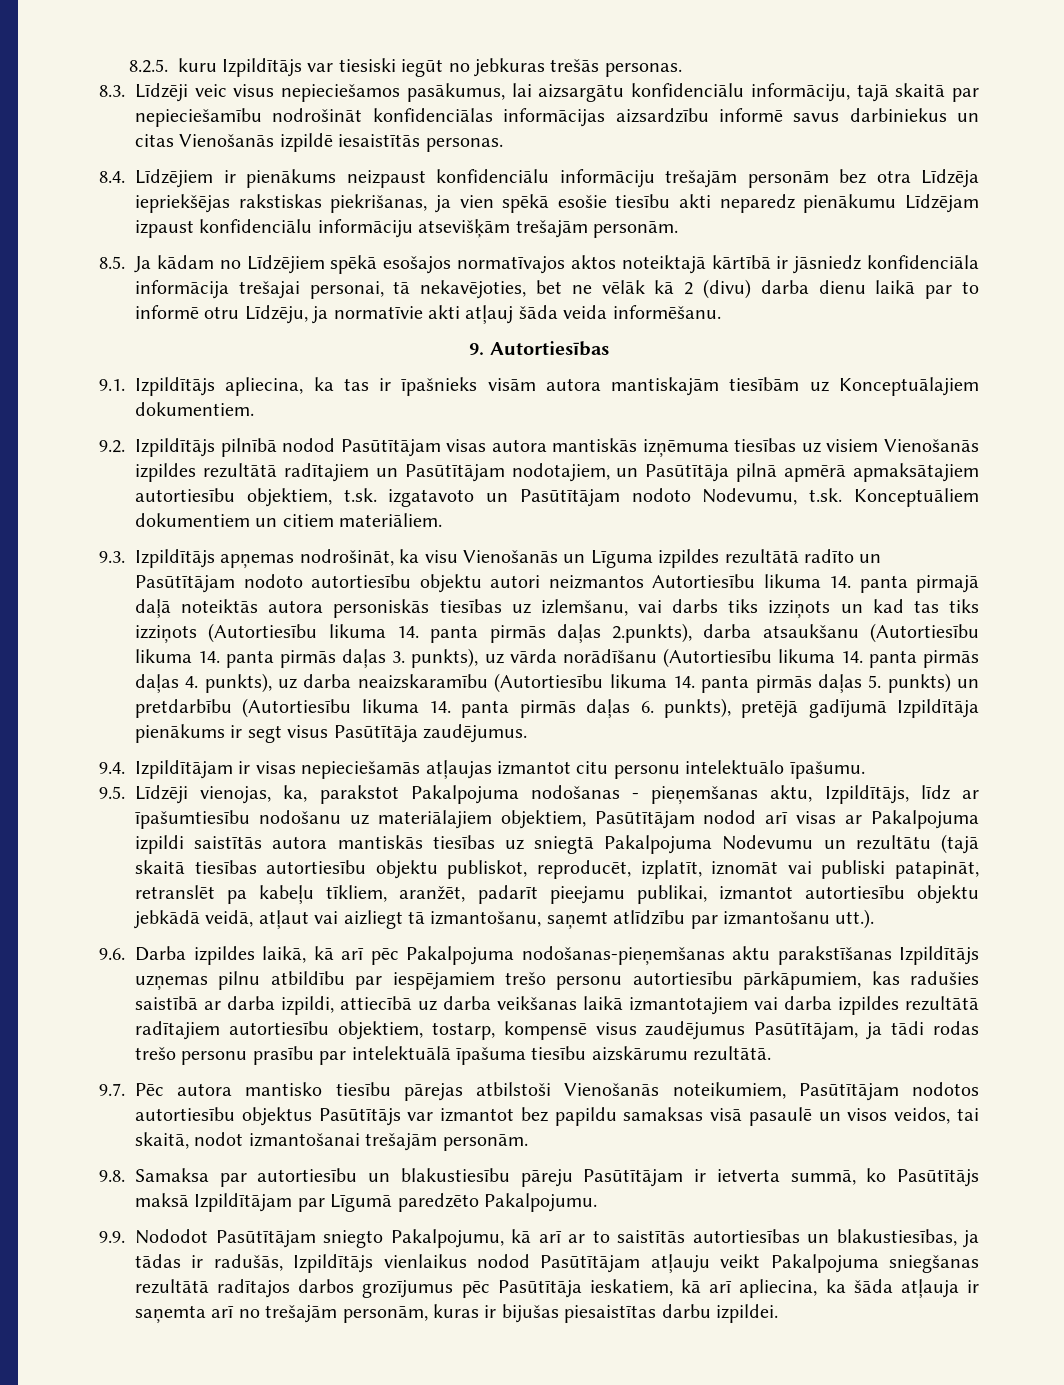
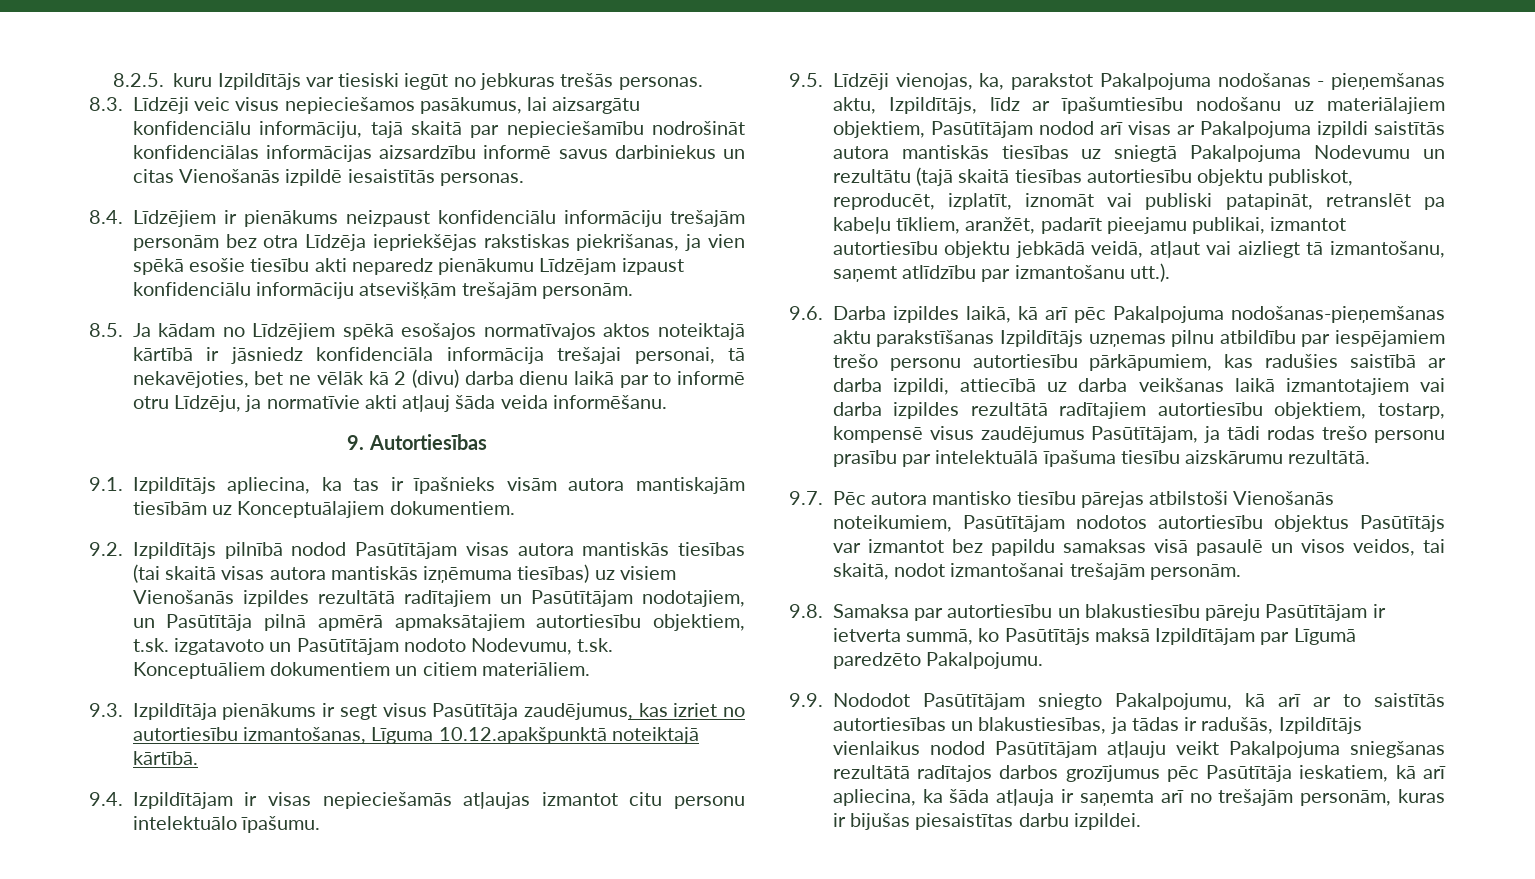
- 9.2. Izpildītājs pilnībā nodod Pasūtītājam visas autora mantiskās izņēmuma tiesības uz visiem Vienošanās izpildes rezultātā radītajiem un Pasūtītājam nodotajiem, un Pasūtītāja pilnā apmērā apmaksātajiem autortiesību objektiem, t.sk. izgatavoto un Pasūtītājam nodoto Nodevumu, t.sk. Konceptuāliem dokumentiem un citiem materiāliem.
+ 9.2. Izpildītājs pilnībā nodod Pasūtītājam visas autora mantiskās tiesības (tai skaitā visas autora mantiskās izņēmuma tiesības) uz visiem Vienošanās izpildes rezultātā radītajiem un Pasūtītājam nodotajiem, un Pasūtītāja pilnā apmērā apmaksātajiem autortiesību objektiem, t.sk. izgatavoto un Pasūtītājam nodoto Nodevumu, t.sk. Konceptuāliem dokumentiem un citiem materiāliem.
- 9.3. Izpildītājs apņemas nodrošināt, ka visu Vienošanās un Līguma izpildes rezultātā radīto un Pasūtītājam nodoto autortiesību objektu autori neizmantos Autortiesību likuma 14. panta pirmajā daļā noteiktās autora personiskās tiesības uz izlemšanu, vai darbs tiks izziņots un kad tas tiks izziņots (Autortiesību likuma 14. panta pirmās daļas 2.punkts), darba atsaukšanu (Autortiesību likuma 14. panta pirmās daļas 3. punkts), uz vārda norādīšanu (Autortiesību likuma 14. panta pirmās daļas 4. punkts), uz darba neaizskaramību (Autortiesību likuma 14. panta pirmās daļas 5. punkts) un pretdarbību (Autortiesību likuma 14. panta pirmās daļas 6. punkts), pretējā gadījumā Izpildītāja pienākums ir segt visus Pasūtītāja zaudējumus.
+ 9.3. Izpildītāja pienākums ir segt visus Pasūtītāja zaudējumus, kas izriet no autortiesību izmantošanas, Līguma 10.12.apakšpunktā noteiktajā kārtībā.

